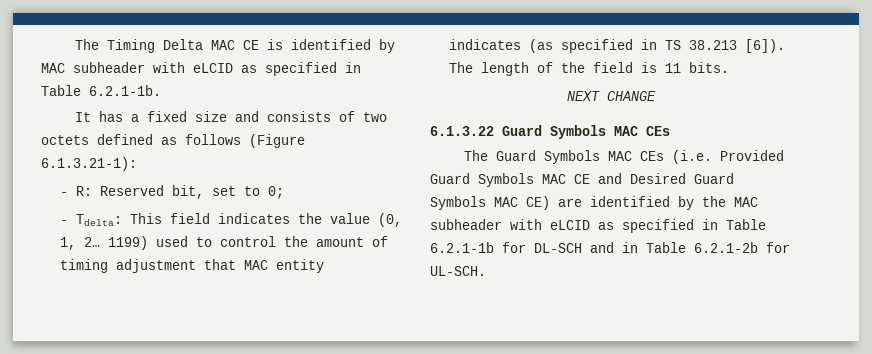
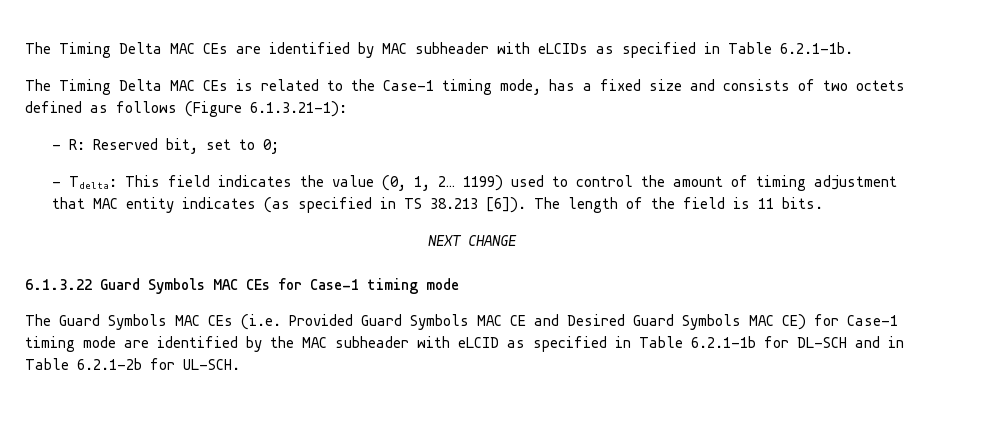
- The Timing Delta MAC CE is identified by MAC subheader with eLCID as specified in Table 6.2.1-1b.
+ The Timing Delta MAC CEs are identified by MAC subheader with eLCIDs as specified in Table 6.2.1-1b.
- It has a fixed size and consists of two octets defined as follows (Figure 6.1.3.21-1):
+ The Timing Delta MAC CEs is related to the Case-1 timing mode, has a fixed size and consists of two octets defined as follows (Figure 6.1.3.21-1):
- 6.1.3.22 Guard Symbols MAC CEs
+ 6.1.3.22 Guard Symbols MAC CEs for Case-1 timing mode
- The Guard Symbols MAC CEs (i.e. Provided Guard Symbols MAC CE and Desired Guard Symbols MAC CE) are identified by the MAC subheader with eLCID as specified in Table 6.2.1-1b for DL-SCH and in Table 6.2.1-2b for UL-SCH.
+ The Guard Symbols MAC CEs (i.e. Provided Guard Symbols MAC CE and Desired Guard Symbols MAC CE) for Case-1 timing mode are identified by the MAC subheader with eLCID as specified in Table 6.2.1-1b for DL-SCH and in Table 6.2.1-2b for UL-SCH.

